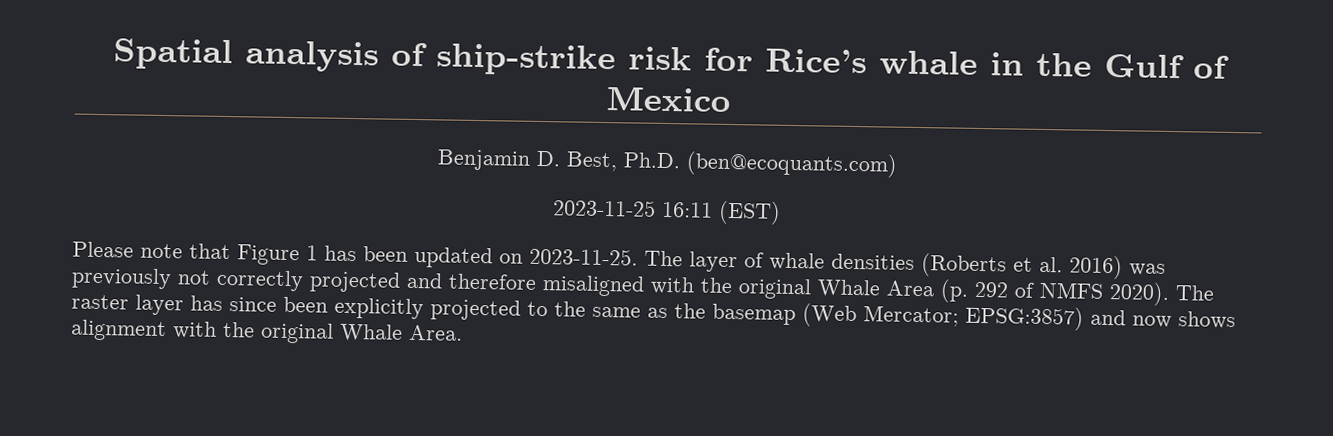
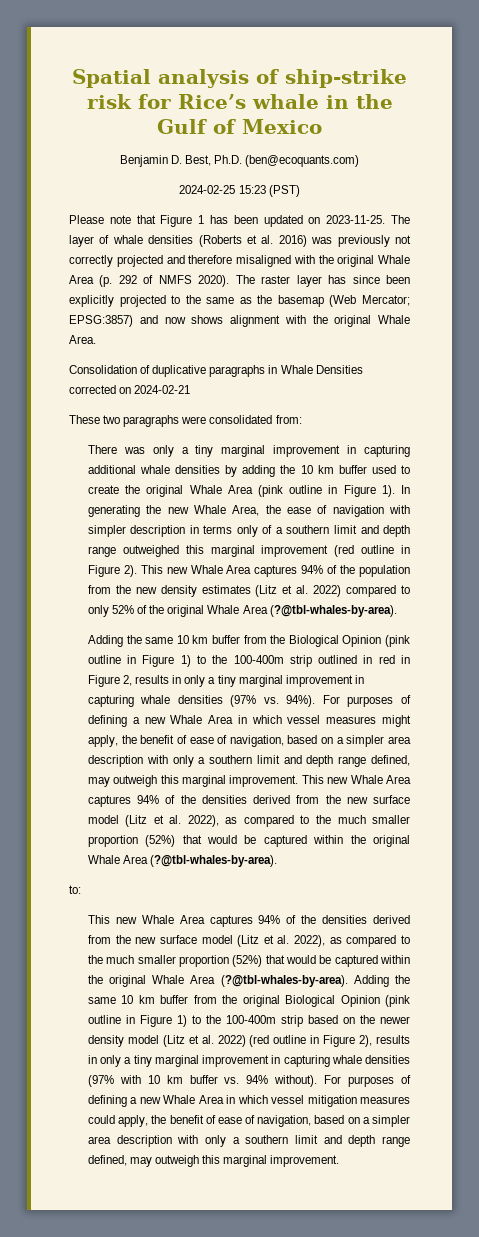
- 2023-11-25 16:11 (EST)
+ 2024-02-25 15:23 (PST)
+ Consolidation of duplicative paragraphs in Whale Densities corrected on 2024-02-21
+ These two paragraphs were consolidated from:
+ There was only a tiny marginal improvement in capturing additional whale densities by adding the 10 km buffer used to create the original Whale Area (pink outline in Figure 1). In generating the new Whale Area, the ease of navigation with simpler description in terms only of a southern limit and depth range outweighed this marginal improvement (red outline in Figure 2). This new Whale Area captures 94% of the population from the new density estimates (Litz et al. 2022) compared to only 52% of the original Whale Area (?@tbl-whales-by-area).
+ Adding the same 10 km buffer from the Biological Opinion (pink outline in Figure 1) to the 100-400m strip outlined in red in Figure 2, results in only a tiny marginal improvement in capturing whale densities (97% vs. 94%). For purposes of defining a new Whale Area in which vessel measures might apply, the benefit of ease of navigation, based on a simpler area description with only a southern limit and depth range defined, may outweigh this marginal improvement. This new Whale Area captures 94% of the densities derived from the new surface model (Litz et al. 2022), as compared to the much smaller proportion (52%) that would be captured within the original Whale Area (?@tbl-whales-by-area).
+ to:
+ This new Whale Area captures 94% of the densities derived from the new surface model (Litz et al. 2022), as compared to the much smaller proportion (52%) that would be captured within the original Whale Area (?@tbl-whales-by-area). Adding the same 10 km buffer from the original Biological Opinion (pink outline in Figure 1) to the 100-400m strip based on the newer density model (Litz et al. 2022) (red outline in Figure 2), results in only a tiny marginal improvement in capturing whale densities (97% with 10 km buffer vs. 94% without). For purposes of defining a new Whale Area in which vessel mitigation measures could apply, the benefit of ease of navigation, based on a simpler area description with only a southern limit and depth range defined, may outweigh this marginal improvement.

